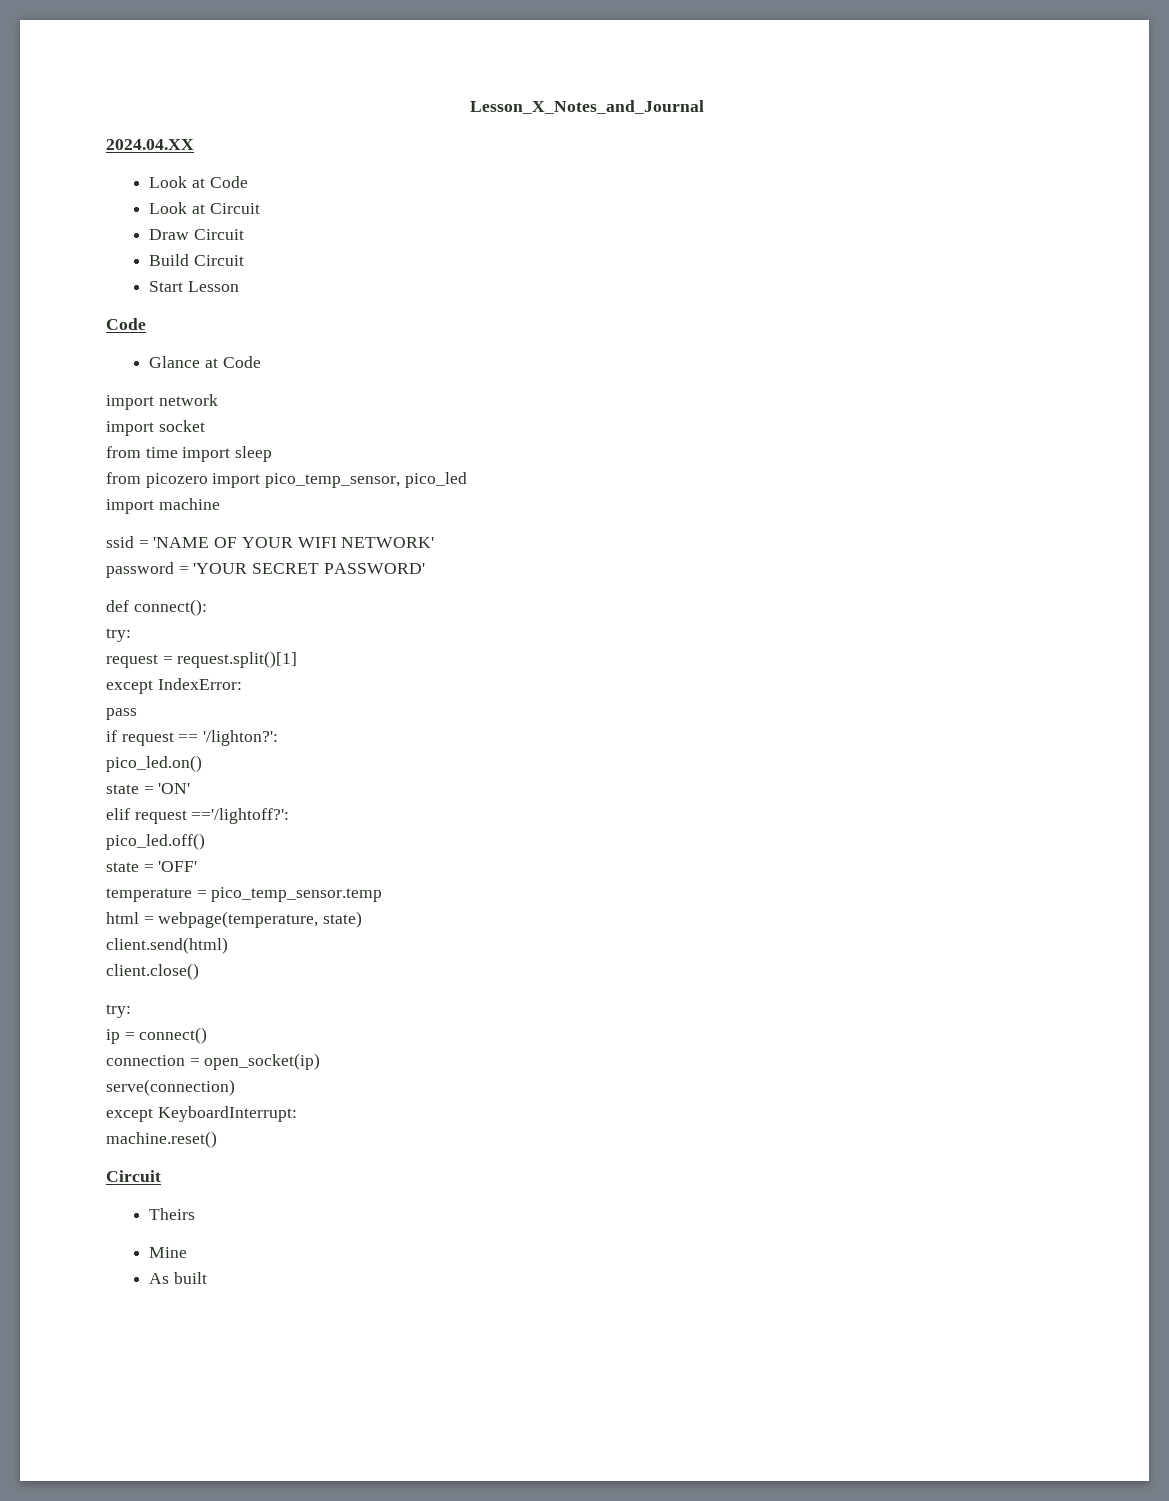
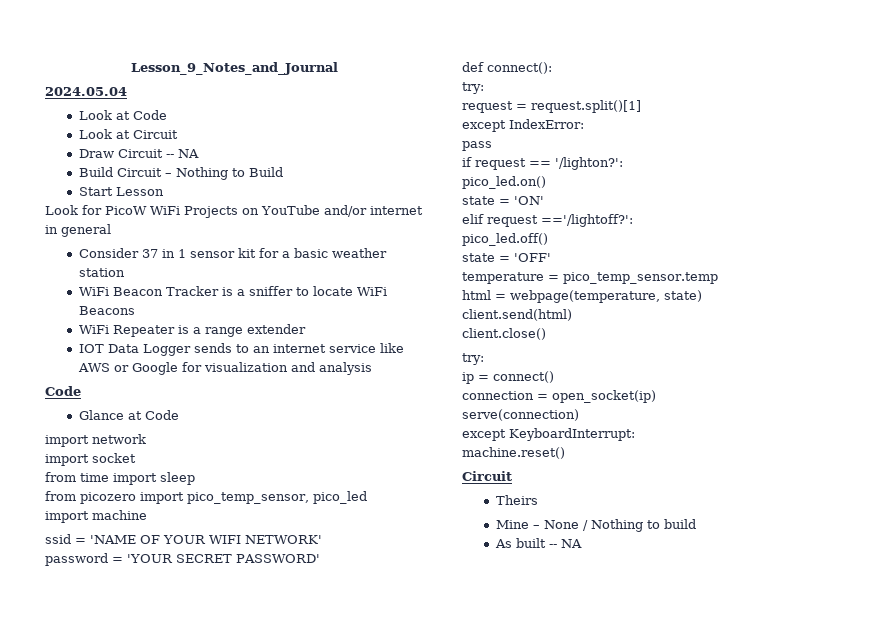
- Lesson_X_Notes_and_Journal
- 2024.04.XX
+ Lesson_9_Notes_and_Journal
+ 2024.05.04
- Draw Circuit
+ Draw Circuit -- NA
- Build Circuit
+ Build Circuit – Nothing to Build
  Start Lesson
+ Look for PicoW WiFi Projects on YouTube and/or internet in general
+ Consider 37 in 1 sensor kit for a basic weather station
+ WiFi Beacon Tracker is a sniffer to locate WiFi Beacons
+ WiFi Repeater is a range extender
+ IOT Data Logger sends to an internet service like AWS or Google for visualization and analysis
- Mine
+ Mine – None / Nothing to build
- As built
+ As built -- NA

